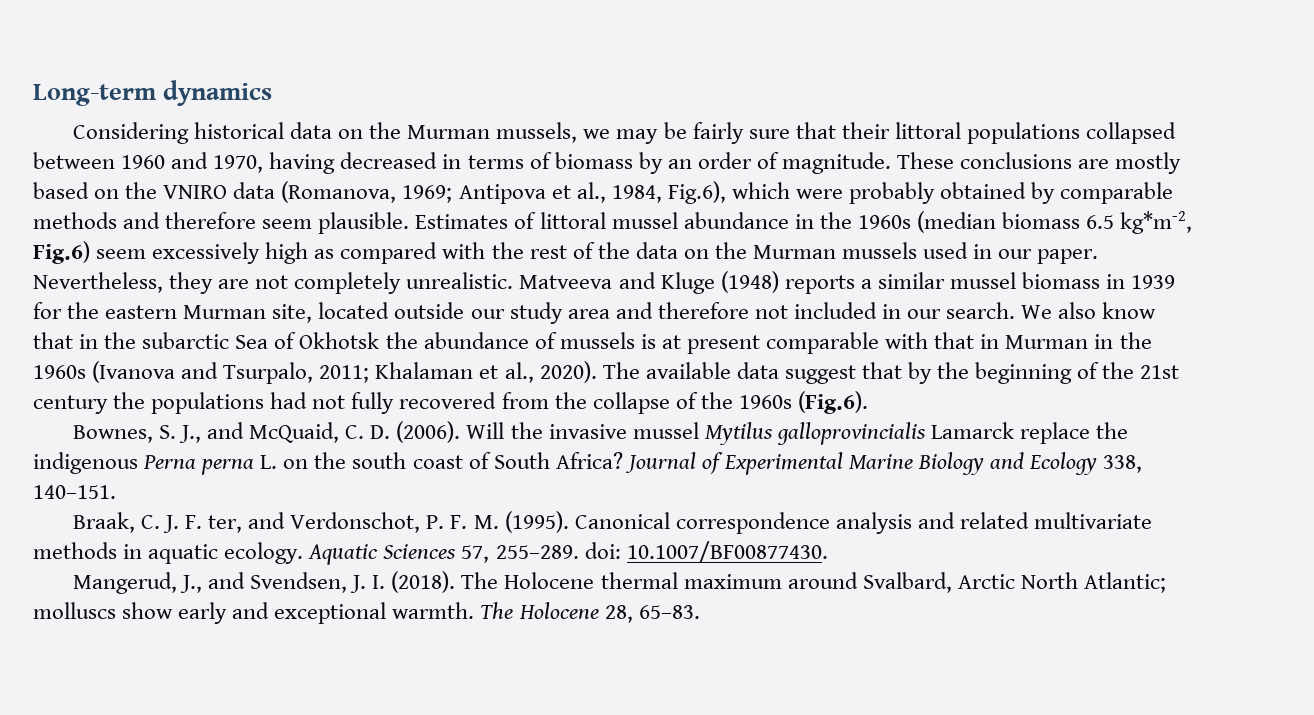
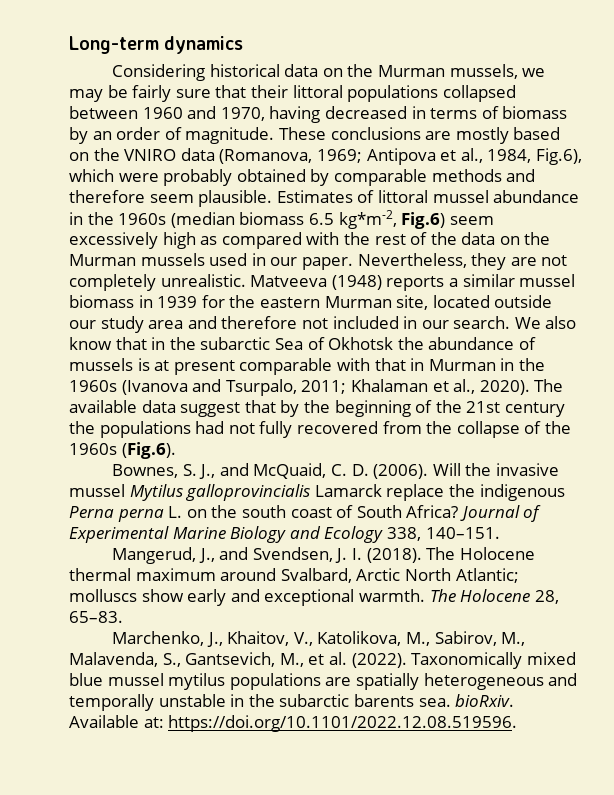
- Matveeva and Kluge (1948) reports a similar mussel biomass in 1939 for the eastern Murman site, located outside our study area and therefore not included in our search.
+ Matveeva (1948) reports a similar mussel biomass in 1939 for the eastern Murman site, located outside our study area and therefore not included in our search.
- Braak, C. J. F. ter, and Verdonschot, P. F. M. (1995). Canonical correspondence analysis and related multivariate methods in aquatic ecology. Aquatic Sciences 57, 255–289. doi: 10.1007/BF00877430.
+ Marchenko, J., Khaitov, V., Katolikova, M., Sabirov, M., Malavenda, S., Gantsevich, M., et al. (2022). Taxonomically mixed blue mussel mytilus populations are spatially heterogeneous and temporally unstable in the subarctic barents sea. bioRxiv. Available at: https://doi.org/10.1101/2022.12.08.519596.

